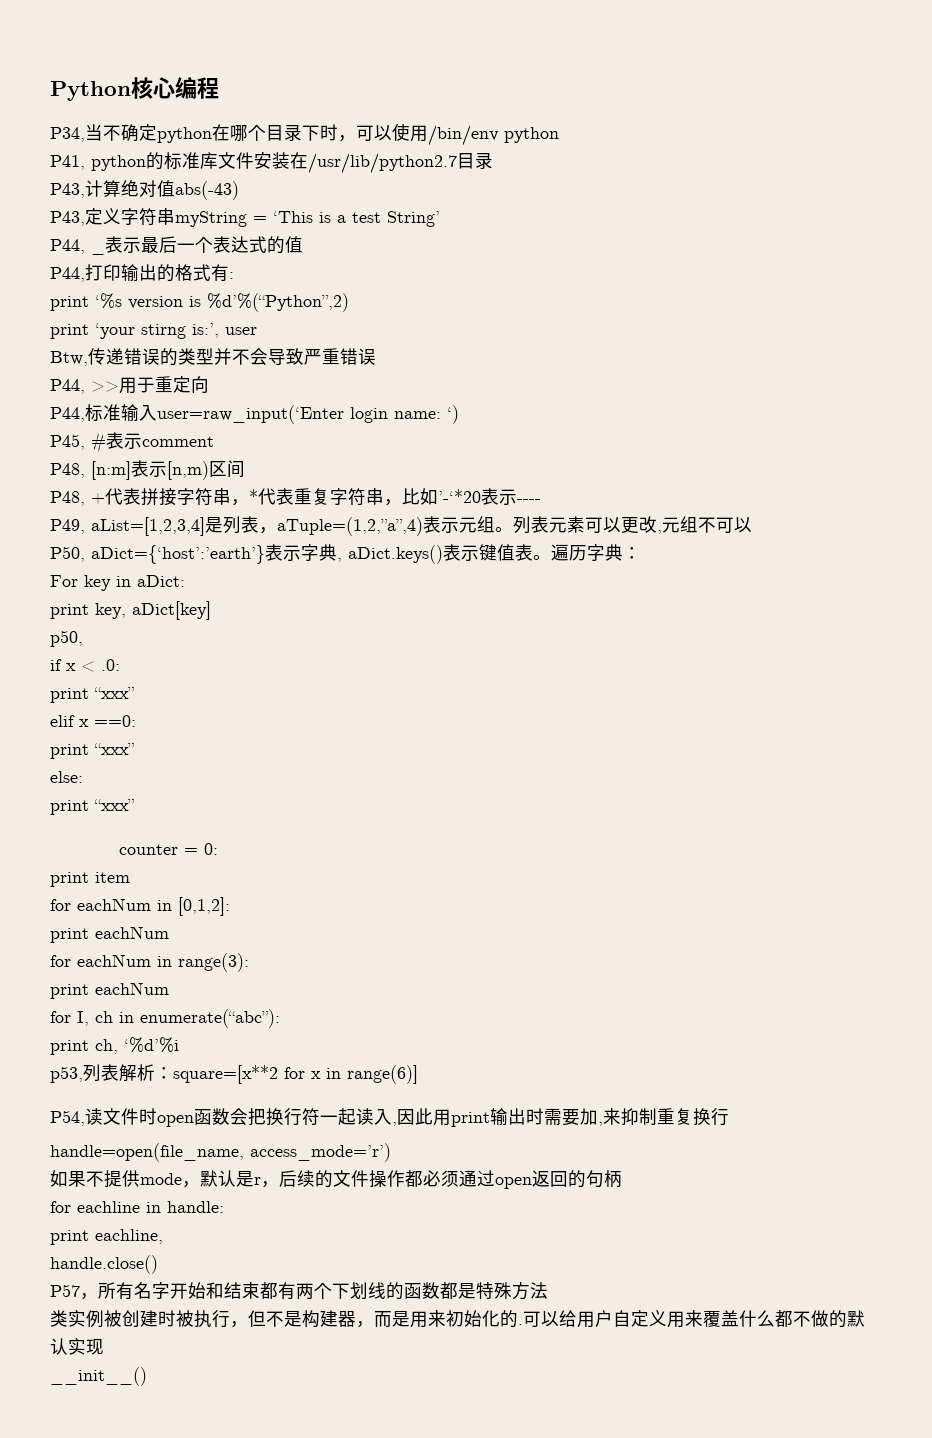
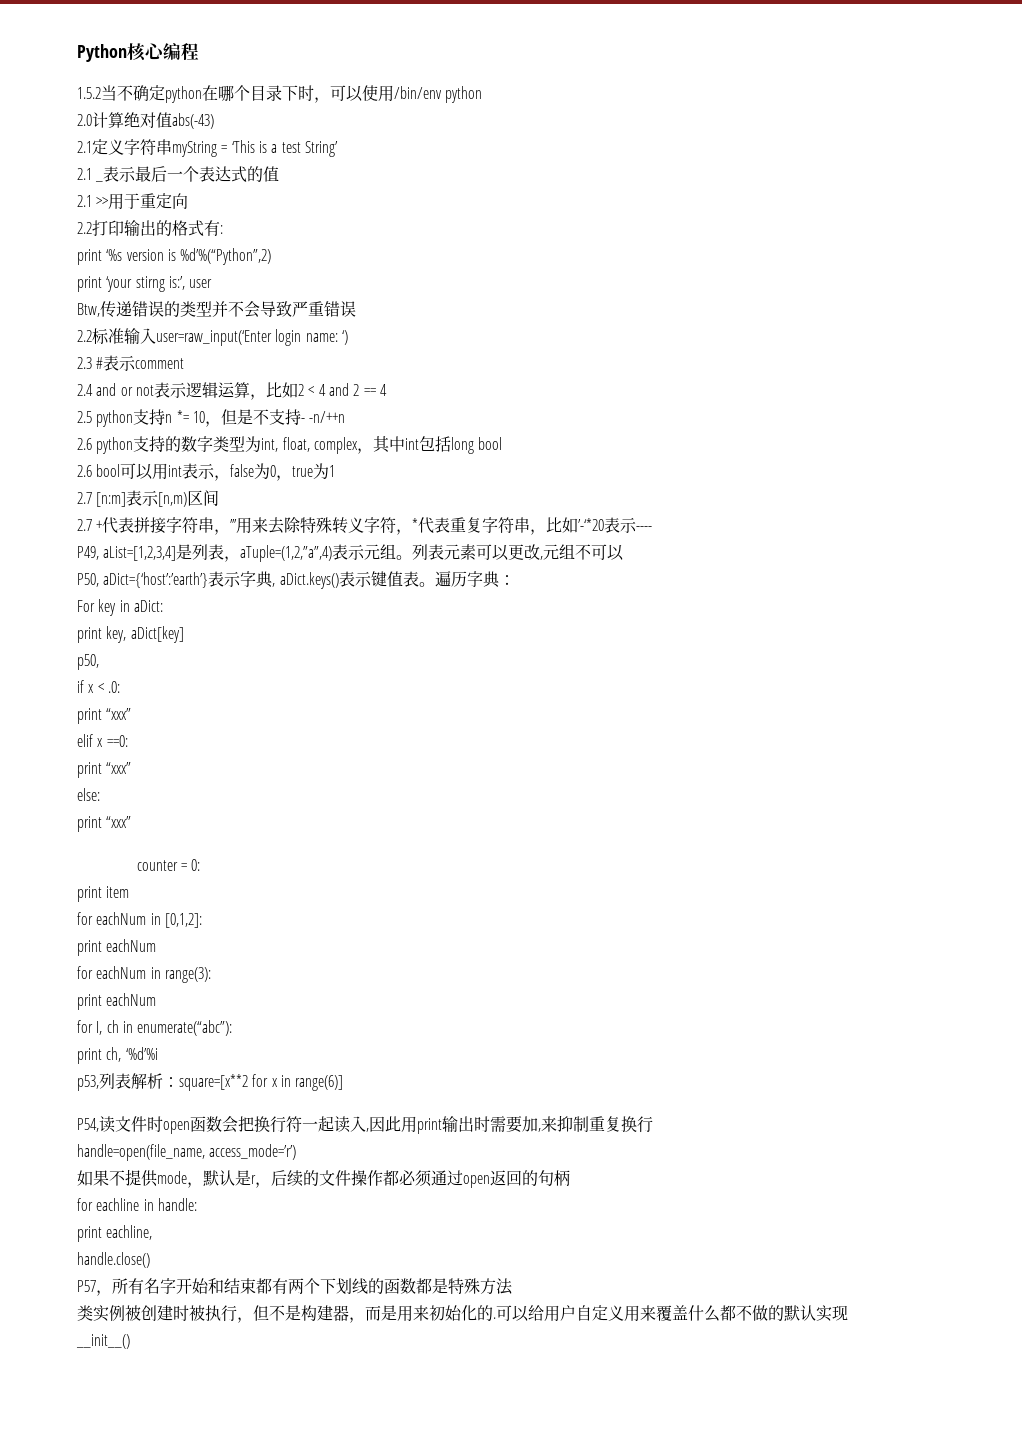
- P34,当不确定python在哪个目录下时，可以使用/bin/env python
+ 1.5.2当不确定python在哪个目录下时，可以使用/bin/env python
- P41, python的标准库文件安装在/usr/lib/python2.7目录
- P43,计算绝对值abs(-43)
+ 2.0计算绝对值abs(-43)
- P43,定义字符串myString = ‘This is a test String’
+ 2.1定义字符串myString = ‘This is a test String’
- P44, _表示最后一个表达式的值
+ 2.1 _表示最后一个表达式的值
- P44,打印输出的格式有:
+ 2.1 >>用于重定向
+ 2.2打印输出的格式有:
- P44, >>用于重定向
- P44,标准输入user=raw_input(‘Enter login name: ‘)
+ 2.2标准输入user=raw_input(‘Enter login name: ‘)
- P45, #表示comment
+ 2.3 #表示comment
- P48, [n:m]表示[n,m)区间
+ 2.4 and or not表示逻辑运算，比如2 < 4 and 2 == 4
+ 2.5 python支持n *= 10，但是不支持- -n/++n
+ 2.6 python支持的数字类型为int, float, complex，其中int包括long bool
+ 2.6 bool可以用int表示，false为0，true为1
+ 2.7 [n:m]表示[n,m)区间
- P48, +代表拼接字符串，*代表重复字符串，比如’-‘*20表示----
+ 2.7 +代表拼接字符串，’’’用来去除特殊转义字符，*代表重复字符串，比如’-‘*20表示----

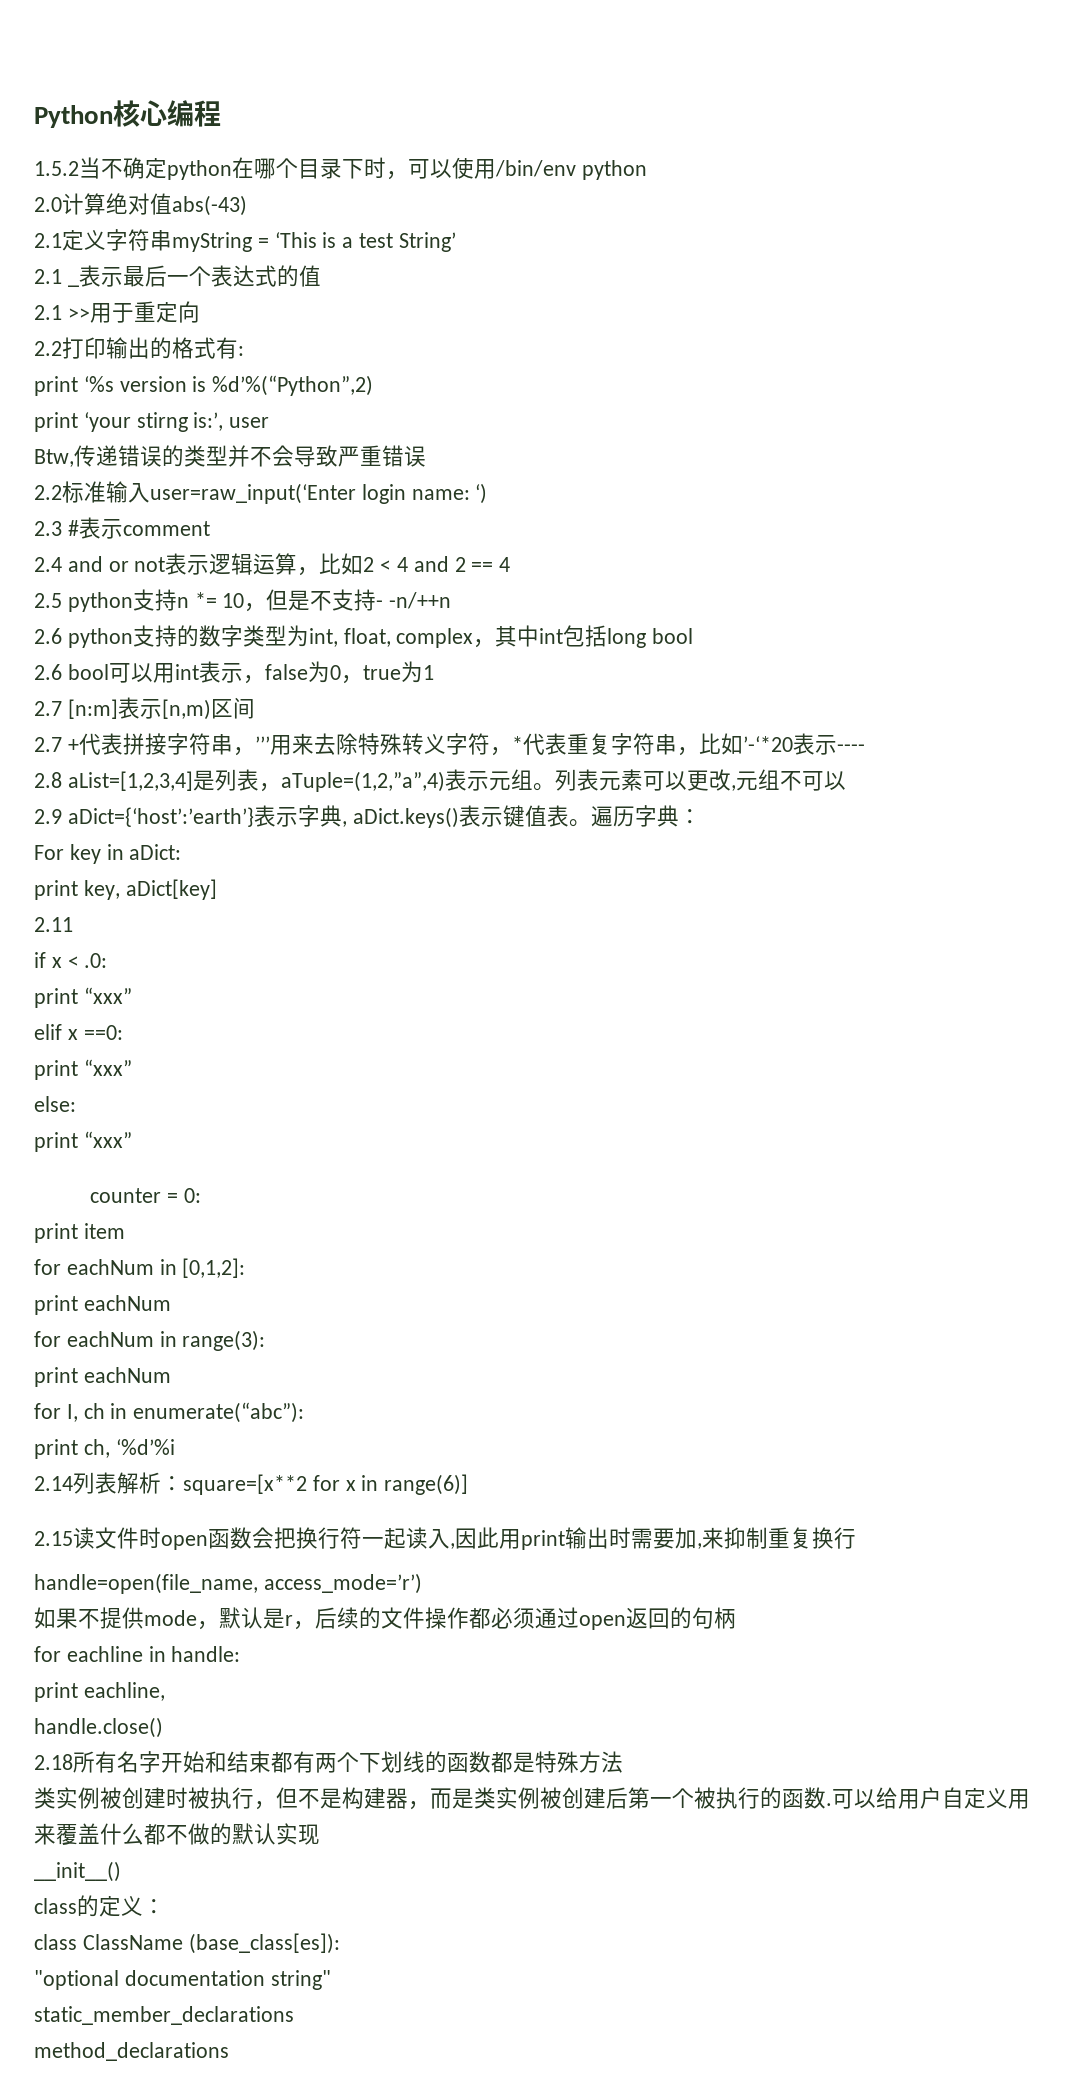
- P49, aList=[1,2,3,4]是列表，aTuple=(1,2,”a”,4)表示元组。
+ 2.8 aList=[1,2,3,4]是列表，aTuple=(1,2,”a”,4)表示元组。
- P50, aDict={‘host’:’earth’}表示字典, aDict.keys()表示键值表。
+ 2.9 aDict={‘host’:’earth’}表示字典, aDict.keys()表示键值表。
- p50,
+ 2.11
- p53,列表解析：square=[x**2 for x in range(6)]
+ 2.14列表解析：square=[x**2 for x in range(6)]
- P54,读文件时open函数会把换行符一起读入,因此用print输出时需要加,来抑制重复换行
+ 2.15读文件时open函数会把换行符一起读入,因此用print输出时需要加,来抑制重复换行
- P57，所有名字开始和结束都有两个下划线的函数都是特殊方法
+ 2.18所有名字开始和结束都有两个下划线的函数都是特殊方法
- 类实例被创建时被执行，但不是构建器，而是用来初始化的.
+ 类实例被创建时被执行，但不是构建器，而是类实例被创建后第一个被执行的函数.
+ class的定义：
+ class ClassName (base_class[es]):
+ "optional documentation string"
+ static_member_declarations
+ method_declarations

